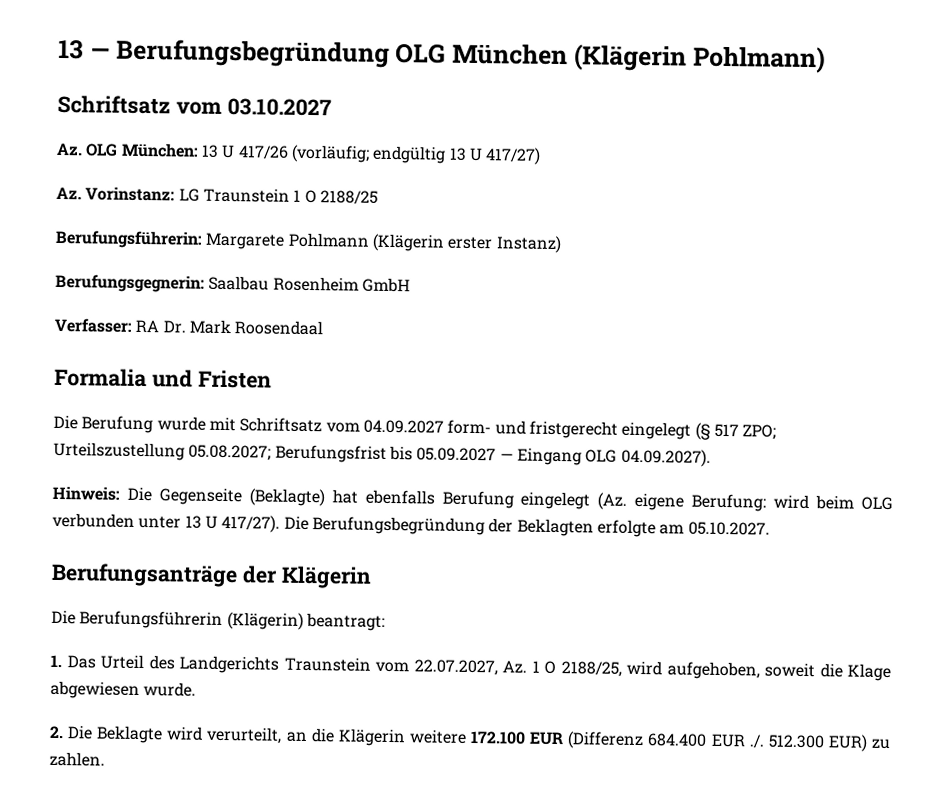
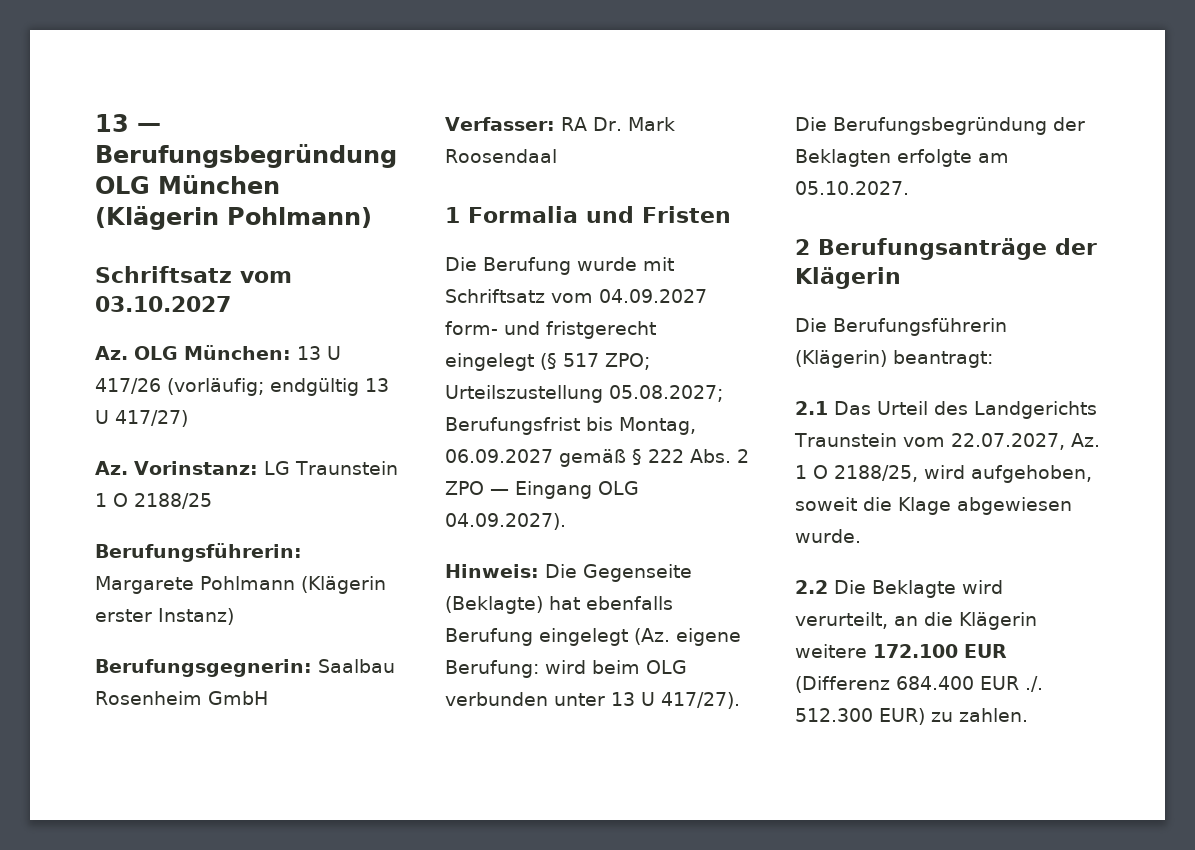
- Formalia und Fristen
+ 1 Formalia und Fristen
- Die Berufung wurde mit Schriftsatz vom 04.09.2027 form- und fristgerecht eingelegt (§ 517 ZPO; Urteilszustellung 05.08.2027; Berufungsfrist bis 05.09.2027 — Eingang OLG 04.09.2027).
+ Die Berufung wurde mit Schriftsatz vom 04.09.2027 form- und fristgerecht eingelegt (§ 517 ZPO; Urteilszustellung 05.08.2027; Berufungsfrist bis Montag, 06.09.2027 gemäß § 222 Abs. 2 ZPO — Eingang OLG 04.09.2027).
- Berufungsanträge der Klägerin
+ 2 Berufungsanträge der Klägerin
- 1. Das Urteil des Landgerichts Traunstein vom 22.07.2027, Az. 1 O 2188/25, wird aufgehoben, soweit die Klage abgewiesen wurde.
+ 2.1 Das Urteil des Landgerichts Traunstein vom 22.07.2027, Az. 1 O 2188/25, wird aufgehoben, soweit die Klage abgewiesen wurde.
- 2. Die Beklagte wird verurteilt, an die Klägerin weitere 172.100 EUR (Differenz 684.400 EUR ./. 512.300 EUR) zu zahlen.
+ 2.2 Die Beklagte wird verurteilt, an die Klägerin weitere 172.100 EUR (Differenz 684.400 EUR ./. 512.300 EUR) zu zahlen.

